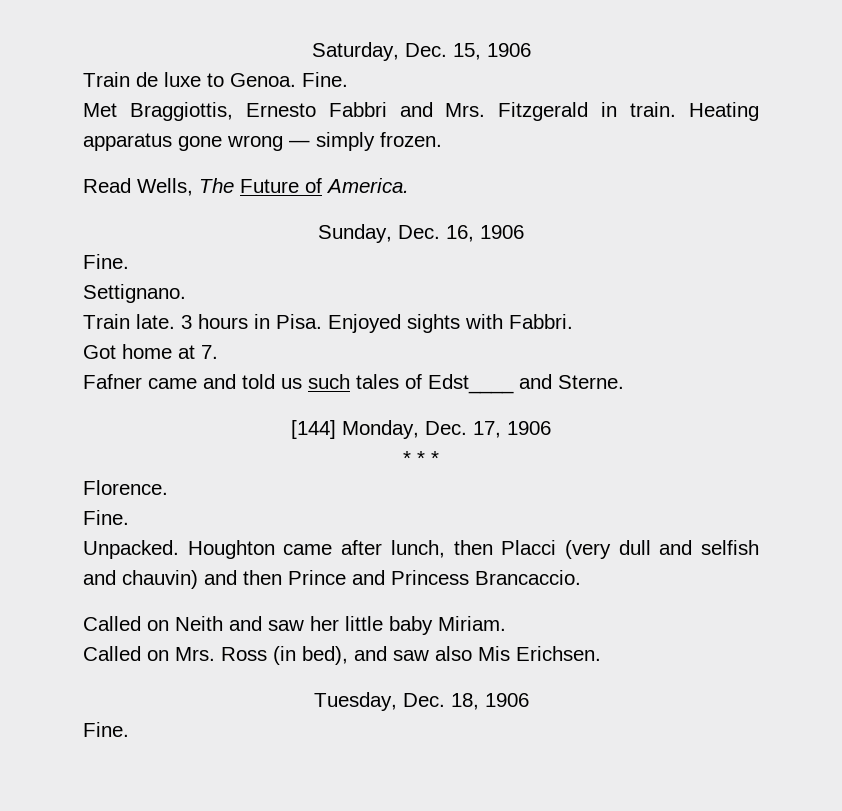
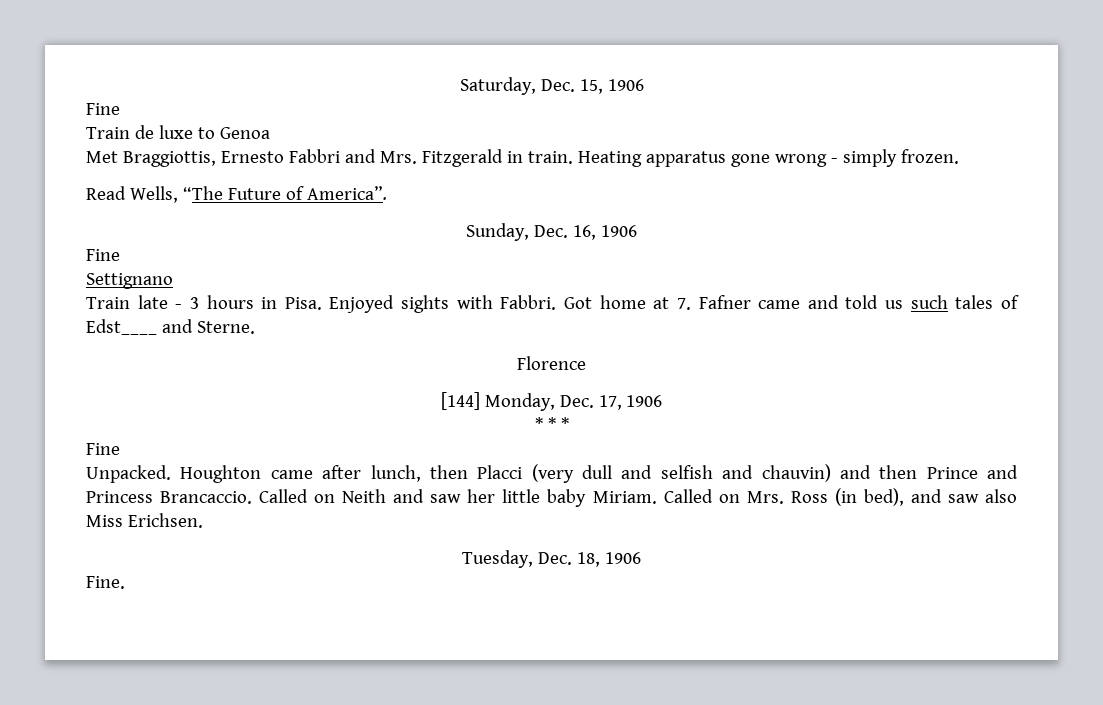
  Saturday, Dec. 15, 1906
+ Fine
- Train de luxe to Genoa. Fine.
+ Train de luxe to Genoa
- Heating apparatus gone wrong — simply frozen.
+ Heating apparatus gone wrong - simply frozen.
- Read Wells, The Future of America.
+ Read Wells, “The Future of America”.
  Sunday, Dec. 16, 1906
- Fine.
- Settignano.
- Train late. 3 hours in Pisa.
+ Fine
+ Settignano
+ Train late - 3 hours in Pisa.
- Enjoyed sights with Fabbri.
- Got home at 7.
- Fafner came and told us such tales of Edst____ and Sterne.
+ Enjoyed sights with Fabbri. Got home at 7. Fafner came and told us such tales of Edst____ and Sterne.
+ Florence
  * * *
- Florence.
- Fine.
+ Fine
- Houghton came after lunch, then Placci (very dull and selfish and chauvin) and then Prince and Princess Brancaccio.
- Called on Neith and saw her little baby Miriam.
- Called on Mrs. Ross (in bed), and saw also Mis Erichsen.
+ Houghton came after lunch, then Placci (very dull and selfish and chauvin) and then Prince and Princess Brancaccio. Called on Neith and saw her little baby Miriam. Called on Mrs. Ross (in bed), and saw also Miss Erichsen.

